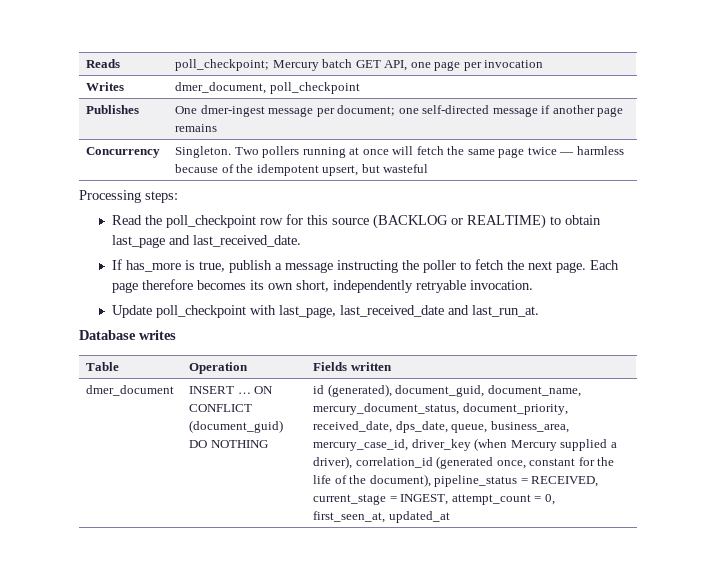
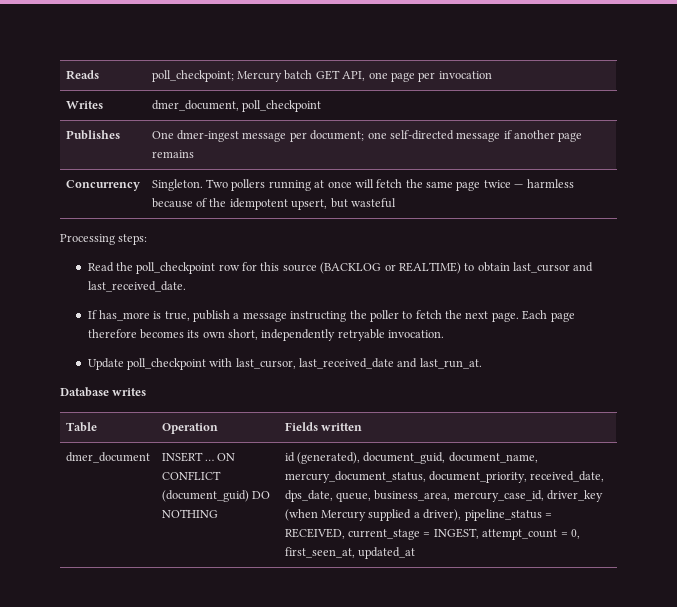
- Read the poll_checkpoint row for this source (BACKLOG or REALTIME) to obtain last_page and last_received_date.
+ Read the poll_checkpoint row for this source (BACKLOG or REALTIME) to obtain last_cursor and last_received_date.
- Update poll_checkpoint with last_page, last_received_date and last_run_at.
+ Update poll_checkpoint with last_cursor, last_received_date and last_run_at.
- id (generated), document_guid, document_name, mercury_document_status, document_priority, received_date, dps_date, queue, business_area, mercury_case_id, driver_key (when Mercury supplied a driver), correlation_id (generated once, constant for the life of the document), pipeline_status = RECEIVED, current_stage = INGEST, attempt_count = 0, first_seen_at, updated_at
+ id (generated), document_guid, document_name, mercury_document_status, document_priority, received_date, dps_date, queue, business_area, mercury_case_id, driver_key (when Mercury supplied a driver), pipeline_status = RECEIVED, current_stage = INGEST, attempt_count = 0, first_seen_at, updated_at

